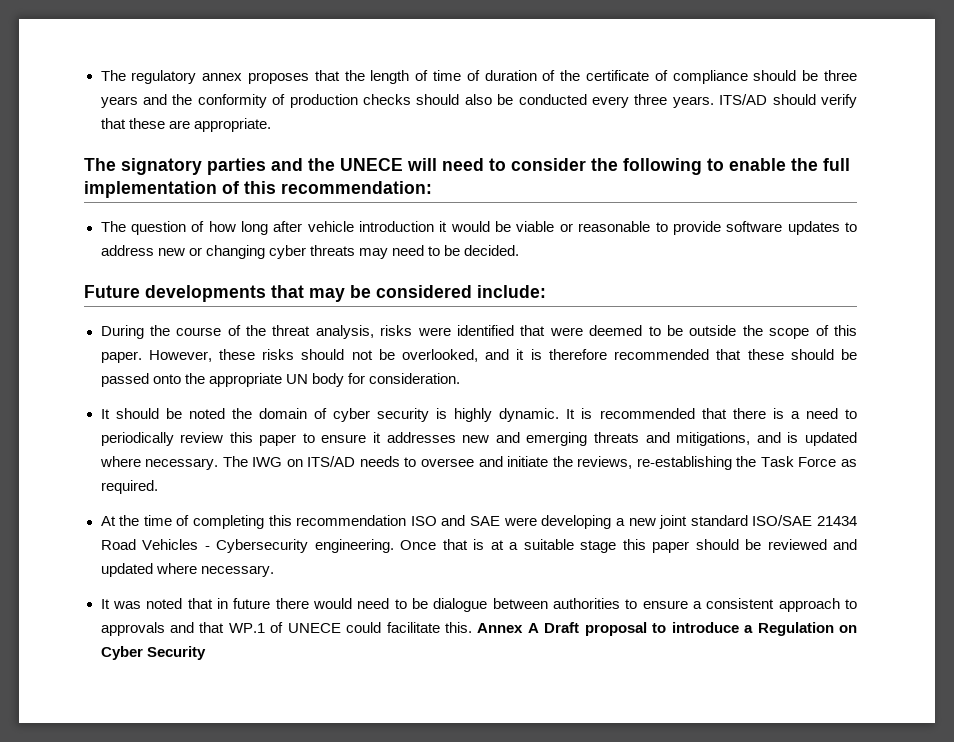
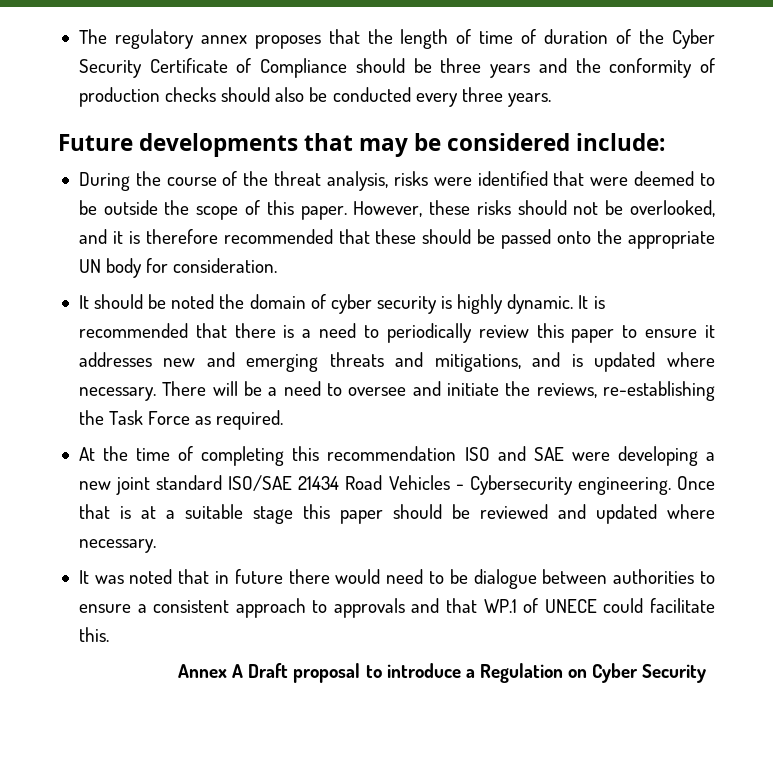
- The regulatory annex proposes that the length of time of duration of the certificate of compliance should be three years and the conformity of production checks should also be conducted every three years. ITS/AD should verify that these are appropriate.
- The signatory parties and the UNECE will need to consider the following to enable the full implementation of this recommendation:
- The question of how long after vehicle introduction it would be viable or reasonable to provide software updates to address new or changing cyber threats may need to be decided.
+ The regulatory annex proposes that the length of time of duration of the Cyber Security Certificate of Compliance should be three years and the conformity of production checks should also be conducted every three years.
- The IWG on ITS/AD needs to oversee and initiate the reviews, re-establishing the Task Force as required.
+ There will be a need to oversee and initiate the reviews, re-establishing the Task Force as required.
- It was noted that in future there would need to be dialogue between authorities to ensure a consistent approach to approvals and that WP.1 of UNECE could facilitate this. Annex A Draft proposal to introduce a Regulation on Cyber Security
+ It was noted that in future there would need to be dialogue between authorities to ensure a consistent approach to approvals and that WP.1 of UNECE could facilitate this.
+ Annex A Draft proposal to introduce a Regulation on Cyber Security

